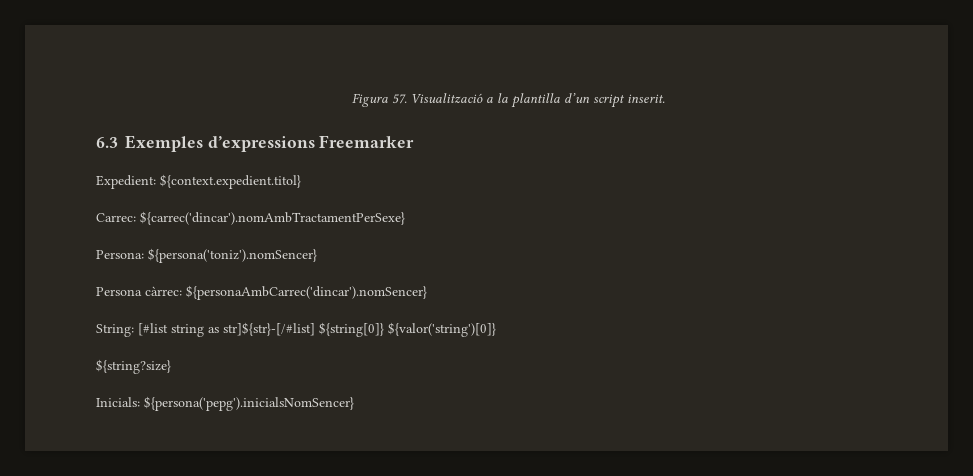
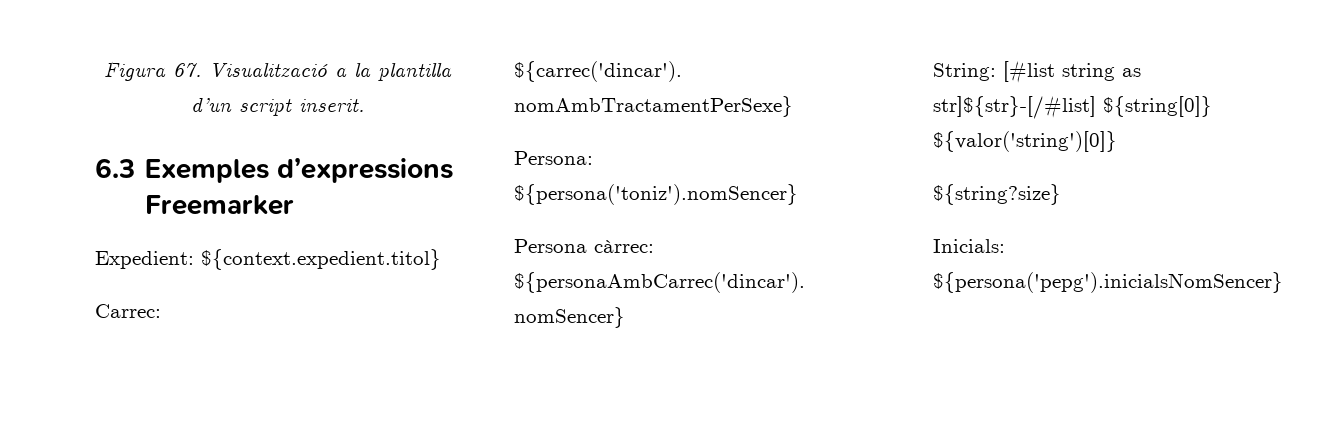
- Figura 57. Visualització a la plantilla d’un script inserit.
+ Figura 67. Visualització a la plantilla d’un script inserit.

